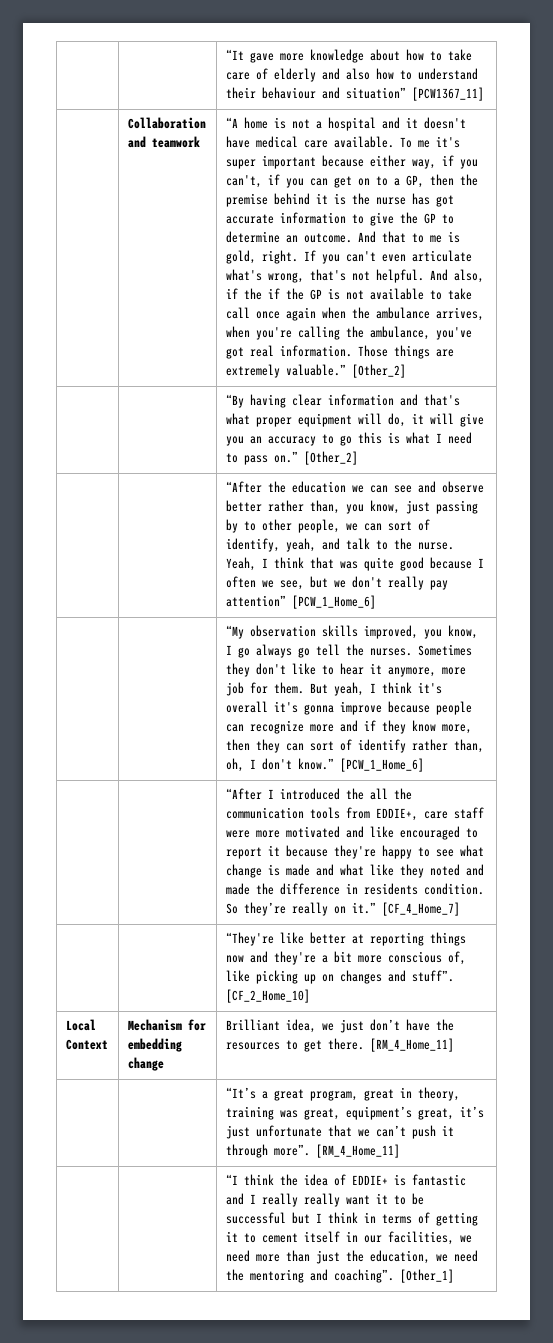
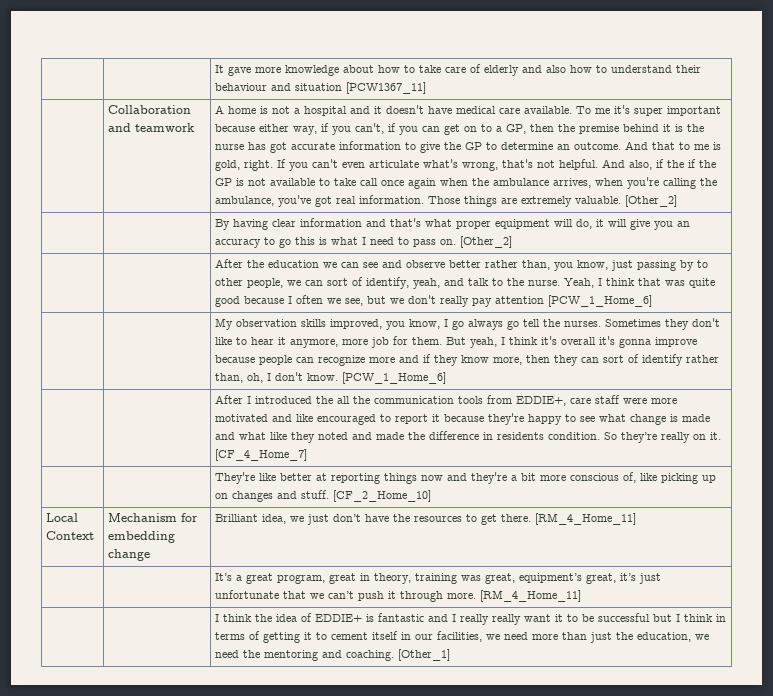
- | | “It gave more knowledge about how to take care of elderly and also how to understand their behaviour and situation” [PCW1367_11]
+ | | It gave more knowledge about how to take care of elderly and also how to understand their behaviour and situation [PCW1367_11]
- “A home is not a hospital and it doesn't have medical care available.
+ A home is not a hospital and it doesn't have medical care available.
- Those things are extremely valuable.” [Other_2]
- | | “By having clear information and that's what proper equipment will do, it will give you an accuracy to go this is what I need to pass on.” [Other_2]
- | | “After the education we can see and observe better rather than, you know, just passing by to other people, we can sort of identify, yeah, and talk to the nurse.
+ Those things are extremely valuable. [Other_2]
+ | | By having clear information and that's what proper equipment will do, it will give you an accuracy to go this is what I need to pass on. [Other_2]
+ | | After the education we can see and observe better rather than, you know, just passing by to other people, we can sort of identify, yeah, and talk to the nurse.
- Yeah, I think that was quite good because I often we see, but we don't really pay attention” [PCW_1_Home_6]
- | | “My observation skills improved, you know, I go always go tell the nurses.
+ Yeah, I think that was quite good because I often we see, but we don't really pay attention [PCW_1_Home_6]
+ | | My observation skills improved, you know, I go always go tell the nurses.
- But yeah, I think it's overall it's gonna improve because people can recognize more and if they know more, then they can sort of identify rather than, oh, I don't know.” [PCW_1_Home_6]
- | | “After I introduced the all the communication tools from EDDIE+, care staff were more motivated and like encouraged to report it because they're happy to see what change is made and what like they noted and made the difference in residents condition.
+ But yeah, I think it's overall it's gonna improve because people can recognize more and if they know more, then they can sort of identify rather than, oh, I don't know. [PCW_1_Home_6]
+ | | After I introduced the all the communication tools from EDDIE+, care staff were more motivated and like encouraged to report it because they're happy to see what change is made and what like they noted and made the difference in residents condition.
- So they’re really on it.”
+ So they’re really on it.
- | | “They're like better at reporting things now and they're a bit more conscious of, like picking up on changes and stuff”. [CF_2_Home_10]
+ | | They're like better at reporting things now and they're a bit more conscious of, like picking up on changes and stuff. [CF_2_Home_10]
- | | “It’s a great program, great in theory, training was great, equipment’s great, it’s just unfortunate that we can’t push it through more”. [RM_4_Home_11]
- | | “I think the idea of EDDIE+ is fantastic and I really really want it to be successful but I think in terms of getting it to cement itself in our facilities, we need more than just the education, we need the mentoring and coaching”.
+ | | It’s a great program, great in theory, training was great, equipment’s great, it’s just unfortunate that we can’t push it through more. [RM_4_Home_11]
+ | | I think the idea of EDDIE+ is fantastic and I really really want it to be successful but I think in terms of getting it to cement itself in our facilities, we need more than just the education, we need the mentoring and coaching.

